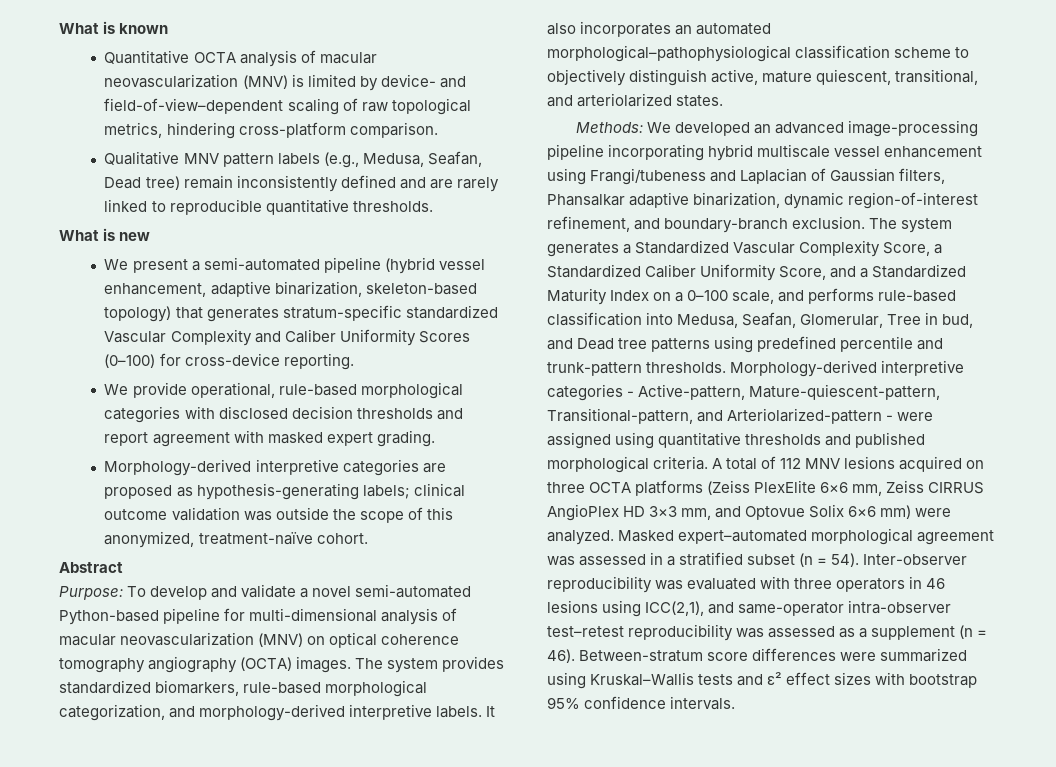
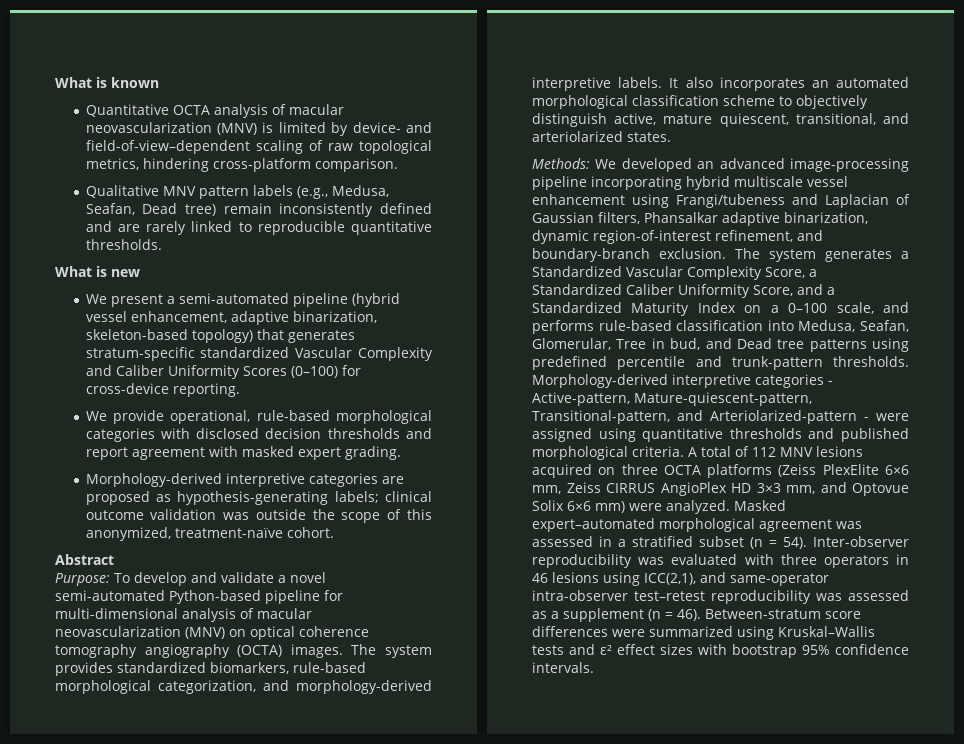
- It also incorporates an automated morphological–pathophysiological classification scheme to objectively distinguish active, mature quiescent, transitional, and arteriolarized states.
+ It also incorporates an automated morphological classification scheme to objectively distinguish active, mature quiescent, transitional, and arteriolarized states.

